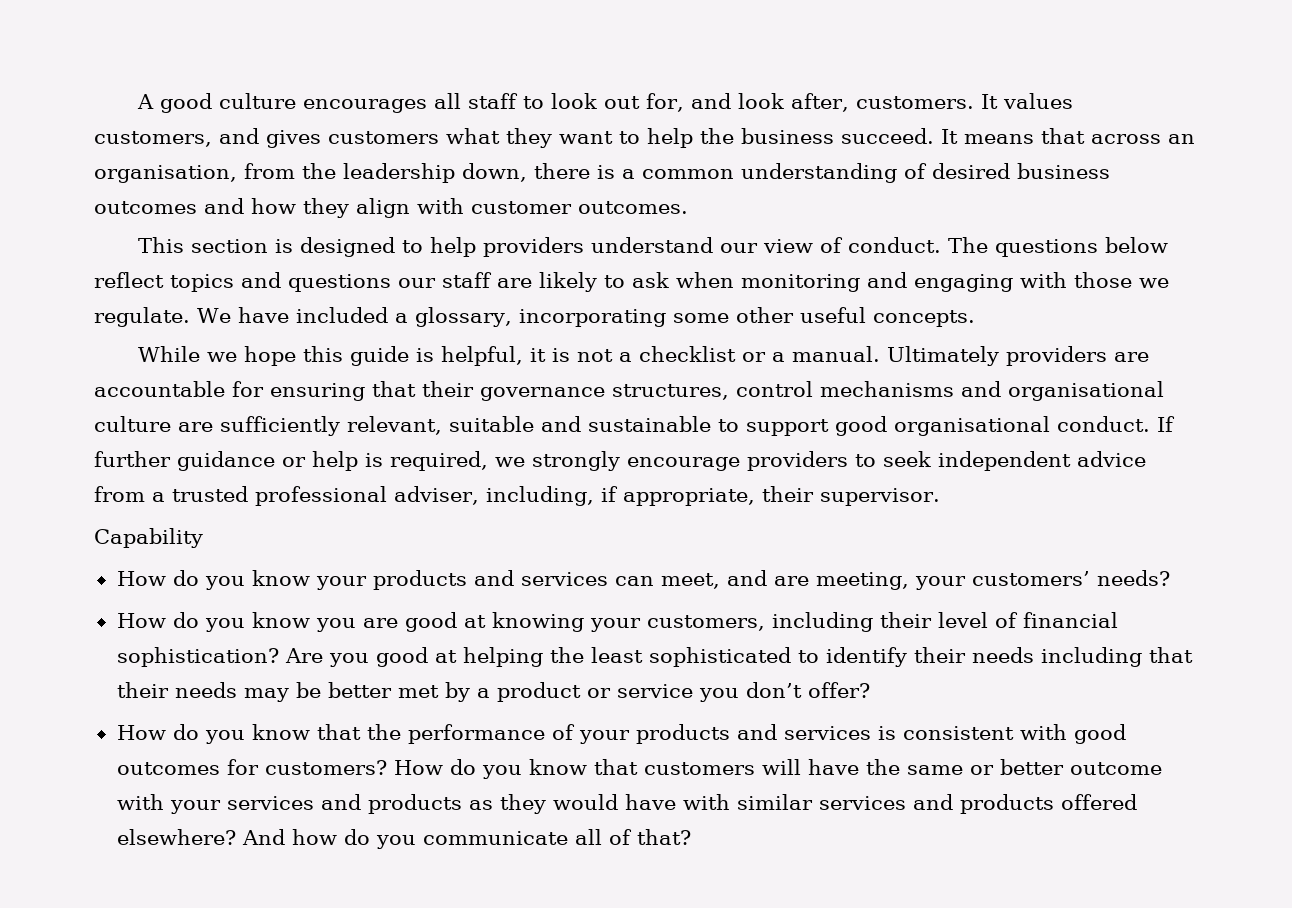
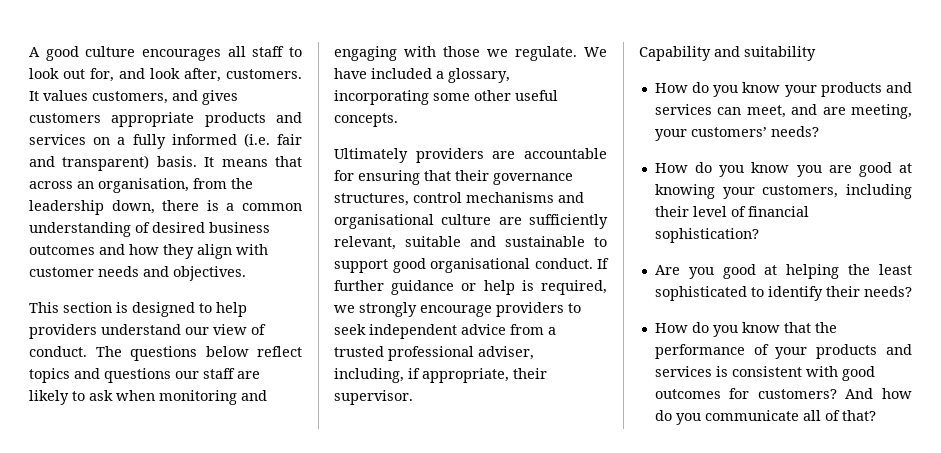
- It values customers, and gives customers what they want to help the business succeed.
+ It values customers, and gives customers appropriate products and services on a fully informed (i.e. fair and transparent) basis.
- It means that across an organisation, from the leadership down, there is a common understanding of desired business outcomes and how they align with customer outcomes.
+ It means that across an organisation, from the leadership down, there is a common understanding of desired business outcomes and how they align with customer needs and objectives.
- While we hope this guide is helpful, it is not a checklist or a manual.
- Capability
+ Capability and suitability
- How do you know you are good at knowing your customers, including their level of financial sophistication? Are you good at helping the least sophisticated to identify their needs including that their needs may be better met by a product or service you don’t offer?
+ How do you know you are good at knowing your customers, including their level of financial sophistication?
+ Are you good at helping the least sophisticated to identify their needs?
- How do you know that customers will have the same or better outcome with your services and products as they would have with similar services and products offered elsewhere?

